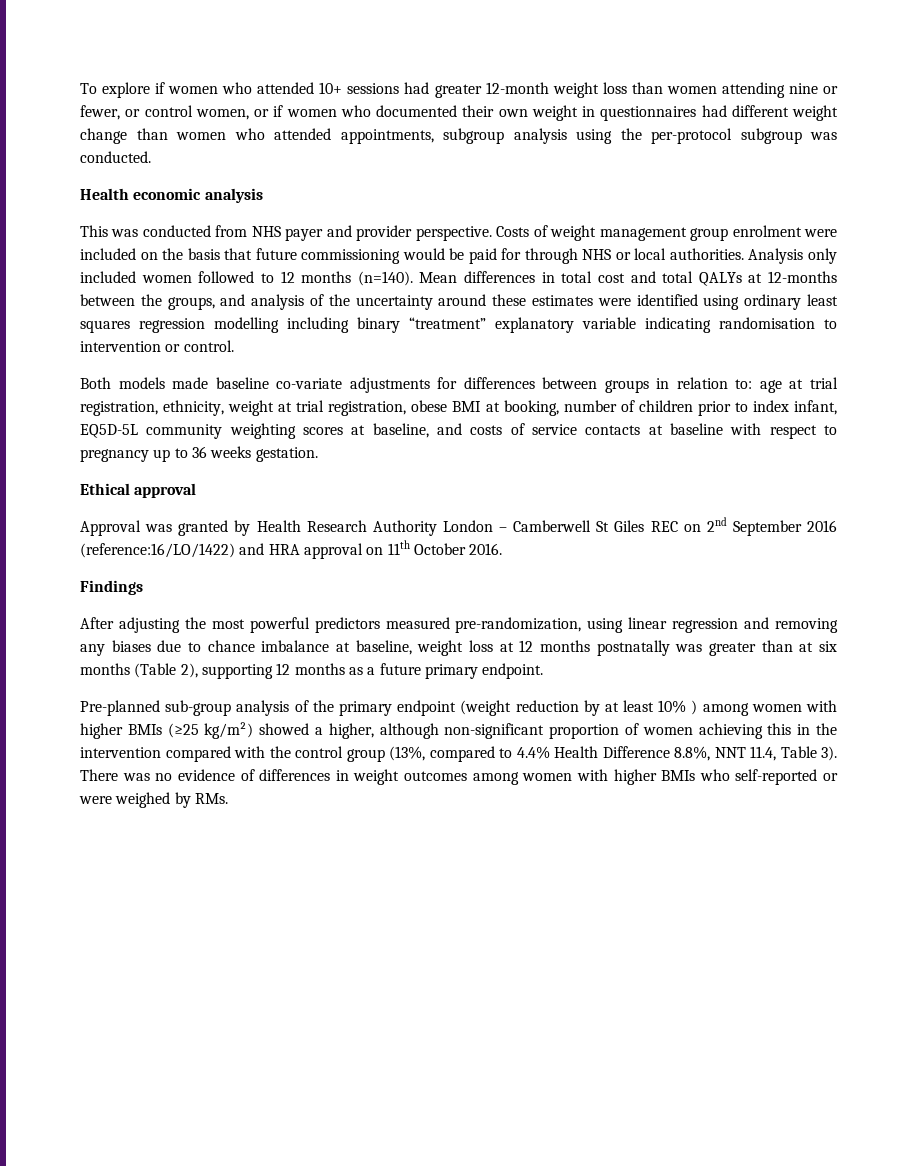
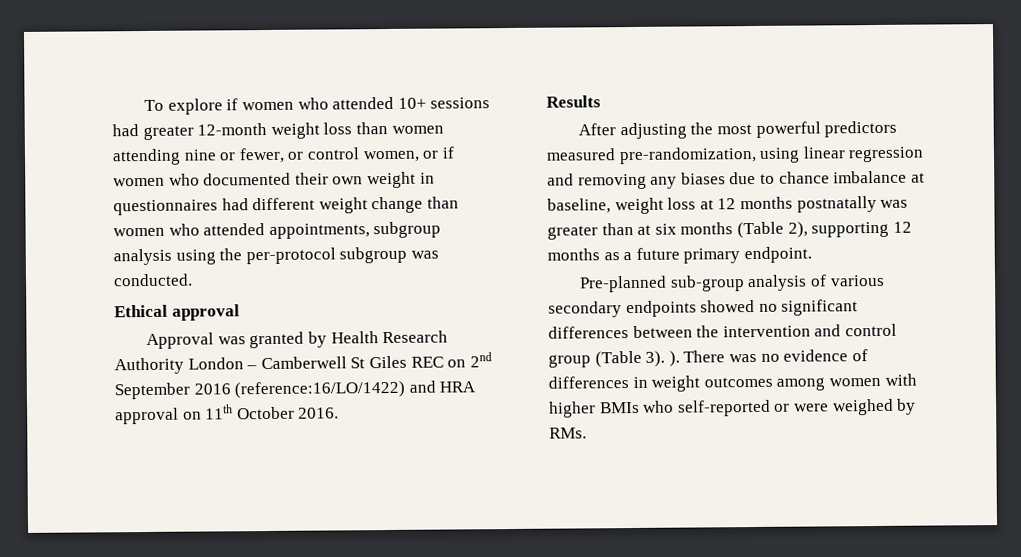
- Health economic analysis
- This was conducted from NHS payer and provider perspective. Costs of weight management group enrolment were included on the basis that future commissioning would be paid for through NHS or local authorities. Analysis only included women followed to 12 months (n=140). Mean differences in total cost and total QALYs at 12-months between the groups, and analysis of the uncertainty around these estimates were identified using ordinary least squares regression modelling including binary “treatment” explanatory variable indicating randomisation to intervention or control.
- Both models made baseline co-variate adjustments for differences between groups in relation to: age at trial registration, ethnicity, weight at trial registration, obese BMI at booking, number of children prior to index infant, EQ5D-5L community weighting scores at baseline, and costs of service contacts at baseline with respect to pregnancy up to 36 weeks gestation.
- Findings
+ Results
- Pre-planned sub-group analysis of the primary endpoint (weight reduction by at least 10% ) among women with higher BMIs (≥25 kg/m²) showed a higher, although non-significant proportion of women achieving this in the intervention compared with the control group (13%, compared to 4.4% Health Difference 8.8%, NNT 11.4, Table 3).
+ Pre-planned sub-group analysis of various secondary endpoints showed no significant differences between the intervention and control group (Table 3). ).

